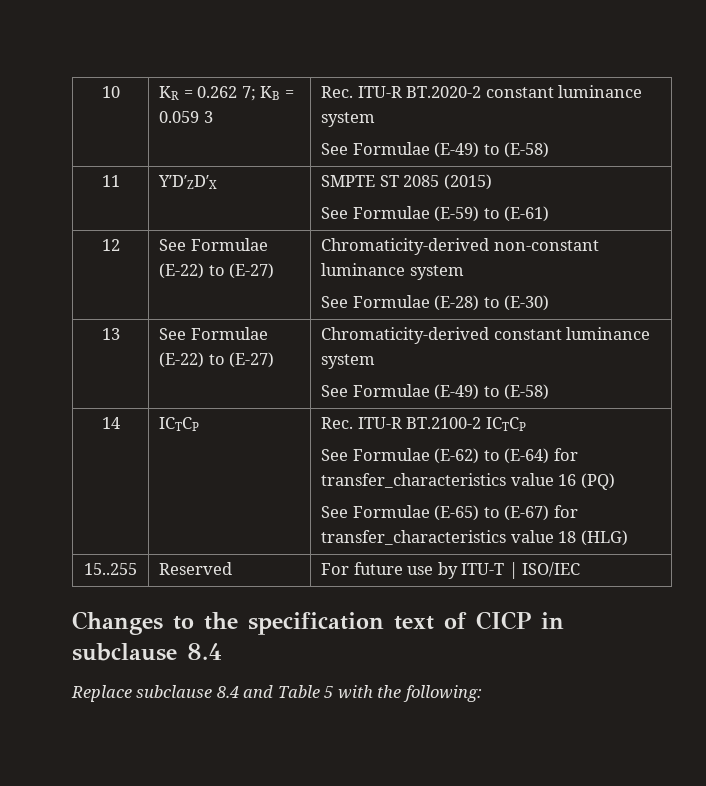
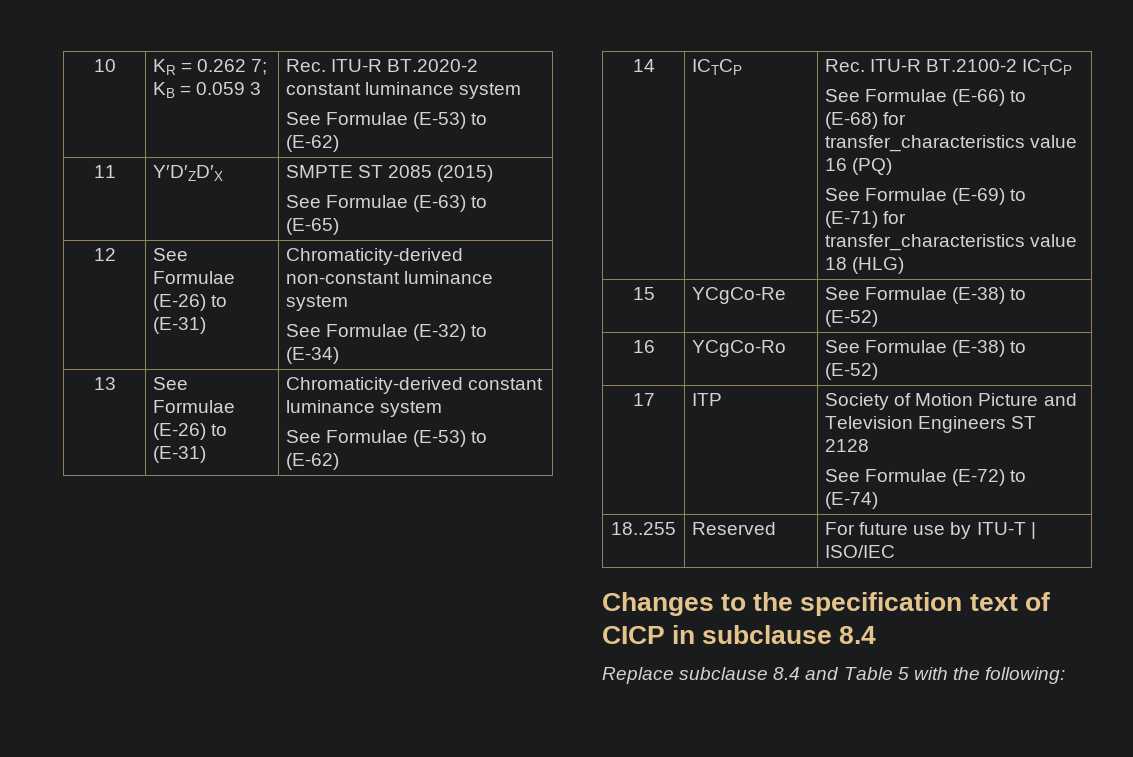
  10 | KR = 0.262 7; KB = 0.059 3 | Rec. ITU-R BT.2020-2 constant luminance system
- See Formulae (E-49) to (E-58)
+ See Formulae (E-53) to (E-62)
  11 | Y′D′ZD′X | SMPTE ST 2085 (2015)
- See Formulae (E-59) to (E-61)
+ See Formulae (E-63) to (E-65)
- 12 | See Formulae (E-22) to (E-27) | Chromaticity-derived non-constant luminance system
- See Formulae (E-28) to (E-30)
+ 12 | See Formulae (E-26) to (E-31) | Chromaticity-derived non-constant luminance system
+ See Formulae (E-32) to (E-34)
- 13 | See Formulae (E-22) to (E-27) | Chromaticity-derived constant luminance system
- See Formulae (E-49) to (E-58)
+ 13 | See Formulae (E-26) to (E-31) | Chromaticity-derived constant luminance system
+ See Formulae (E-53) to (E-62)
  14 | ICTCP | Rec. ITU-R BT.2100-2 ICTCP
- See Formulae (E-62) to (E-64) for transfer_characteristics value 16 (PQ)
- See Formulae (E-65) to (E-67) for transfer_characteristics value 18 (HLG)
+ See Formulae (E-66) to (E-68) for transfer_characteristics value 16 (PQ)
+ See Formulae (E-69) to (E-71) for transfer_characteristics value 18 (HLG)
- 15..255 | Reserved | For future use by ITU-T | ISO/IEC
+ 15 | YCgCo-Re | See Formulae (E-38) to (E-52)
+ 16 | YCgCo-Ro | See Formulae (E-38) to (E-52)
+ 17 | ITP | Society of Motion Picture and Television Engineers ST 2128
+ See Formulae (E-72) to (E-74)
+ 18..255 | Reserved | For future use by ITU-T | ISO/IEC

